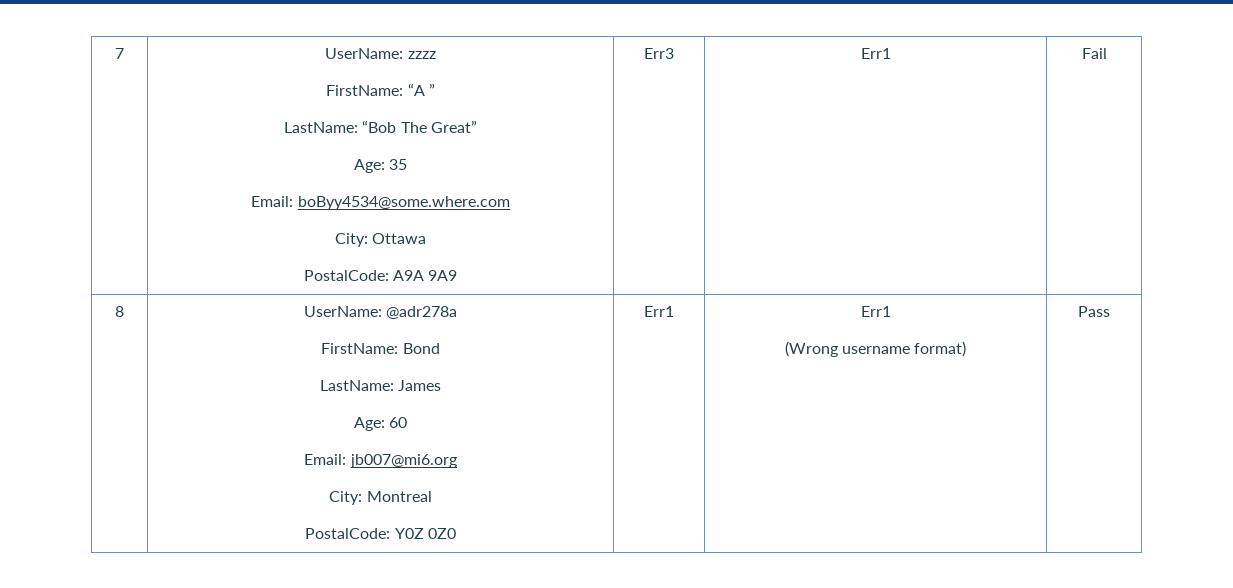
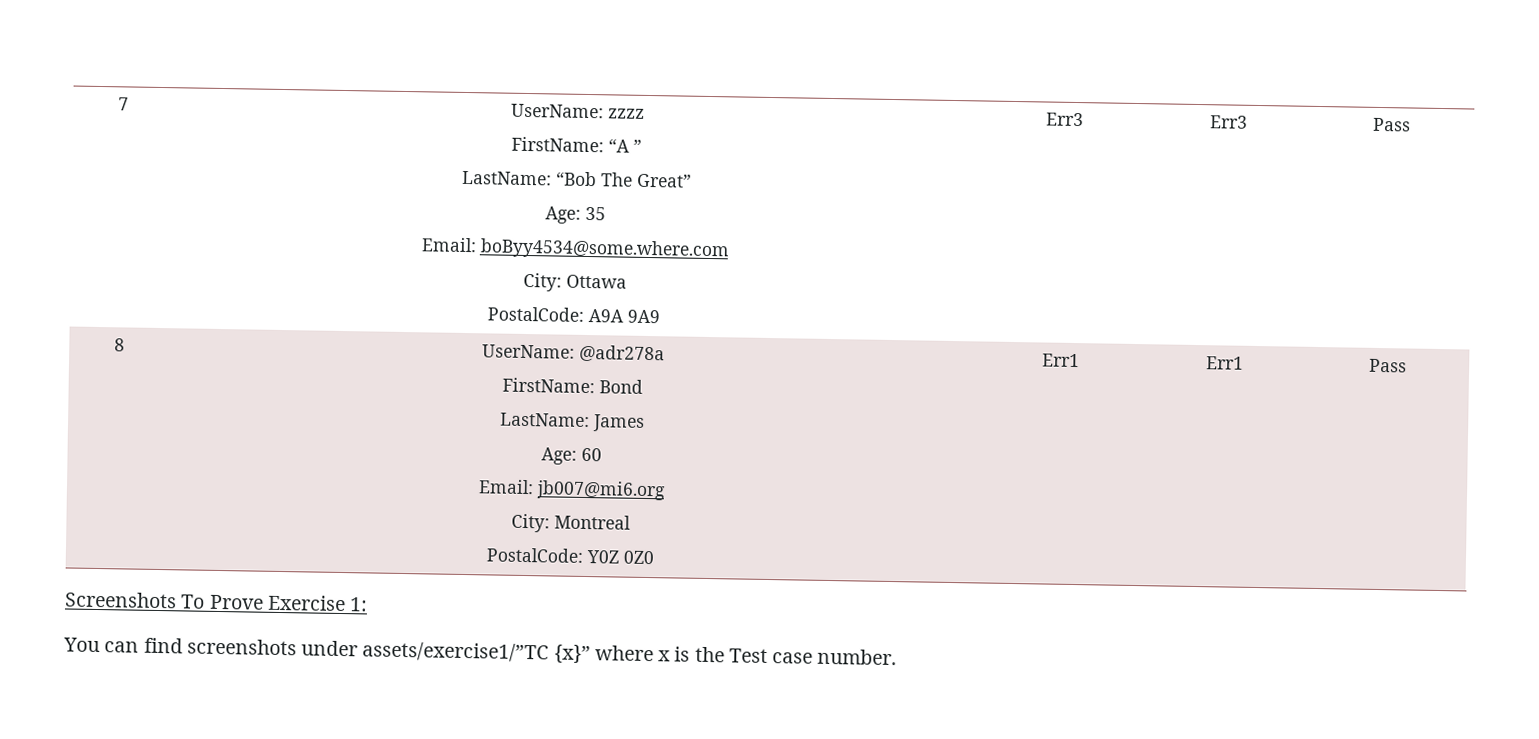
  7 | UserName: zzzz
  FirstName: “A ”
  LastName: “Bob The Great”
  Age: 35
  Email: boByy4534@some.where.com
  City: Ottawa
- PostalCode: A9A 9A9 | Err3 | Err1 | Fail
+ PostalCode: A9A 9A9 | Err3 | Err3 | Pass
  8 | UserName: @adr278a
  FirstName: Bond
  LastName: James
  Age: 60
  Email: jb007@mi6.org
  City: Montreal
- PostalCode: Y0Z 0Z0 | Err1 | Err1
- (Wrong username format) | Pass
+ PostalCode: Y0Z 0Z0 | Err1 | Err1 | Pass
+ Screenshots To Prove Exercise 1:
+ You can find screenshots under assets/exercise1/”TC {x}” where x is the Test case number.

